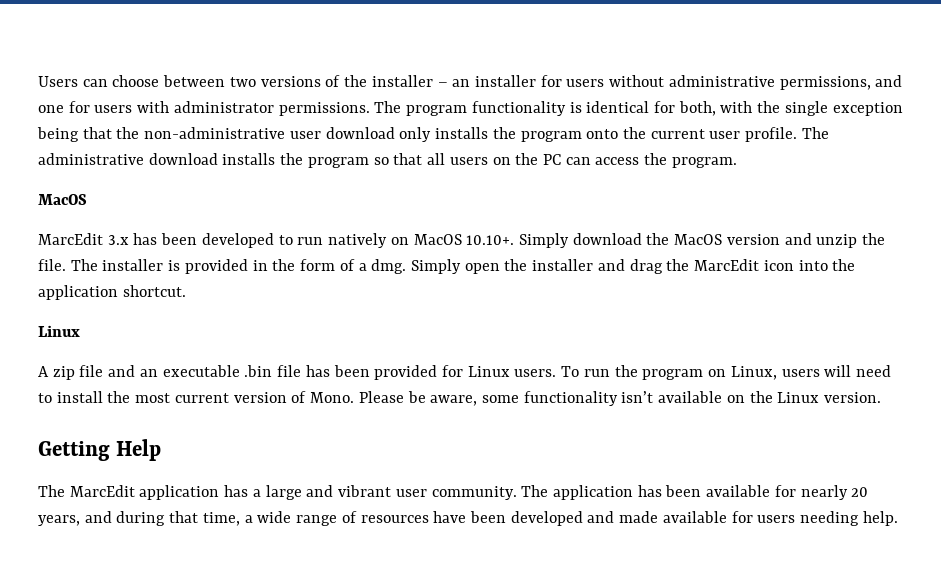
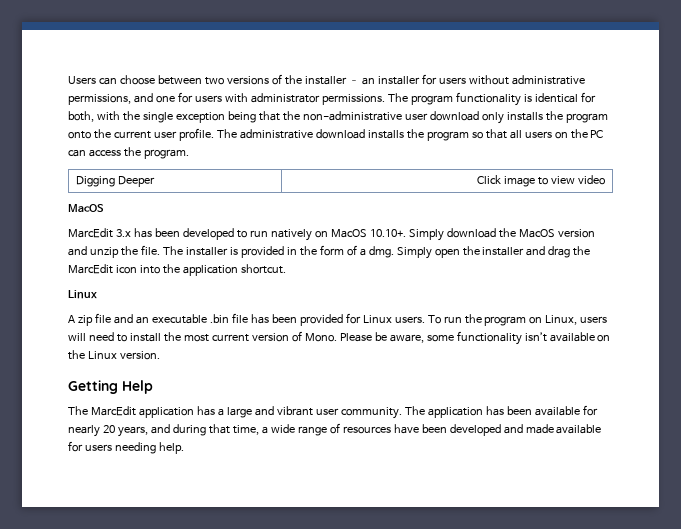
+ Digging Deeper | Click image to view video

